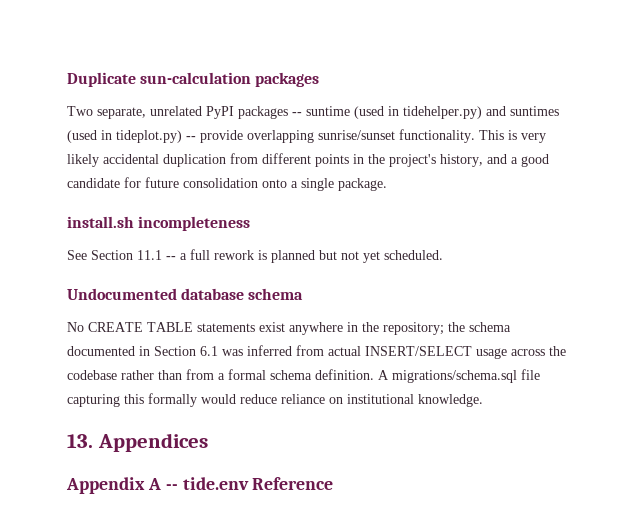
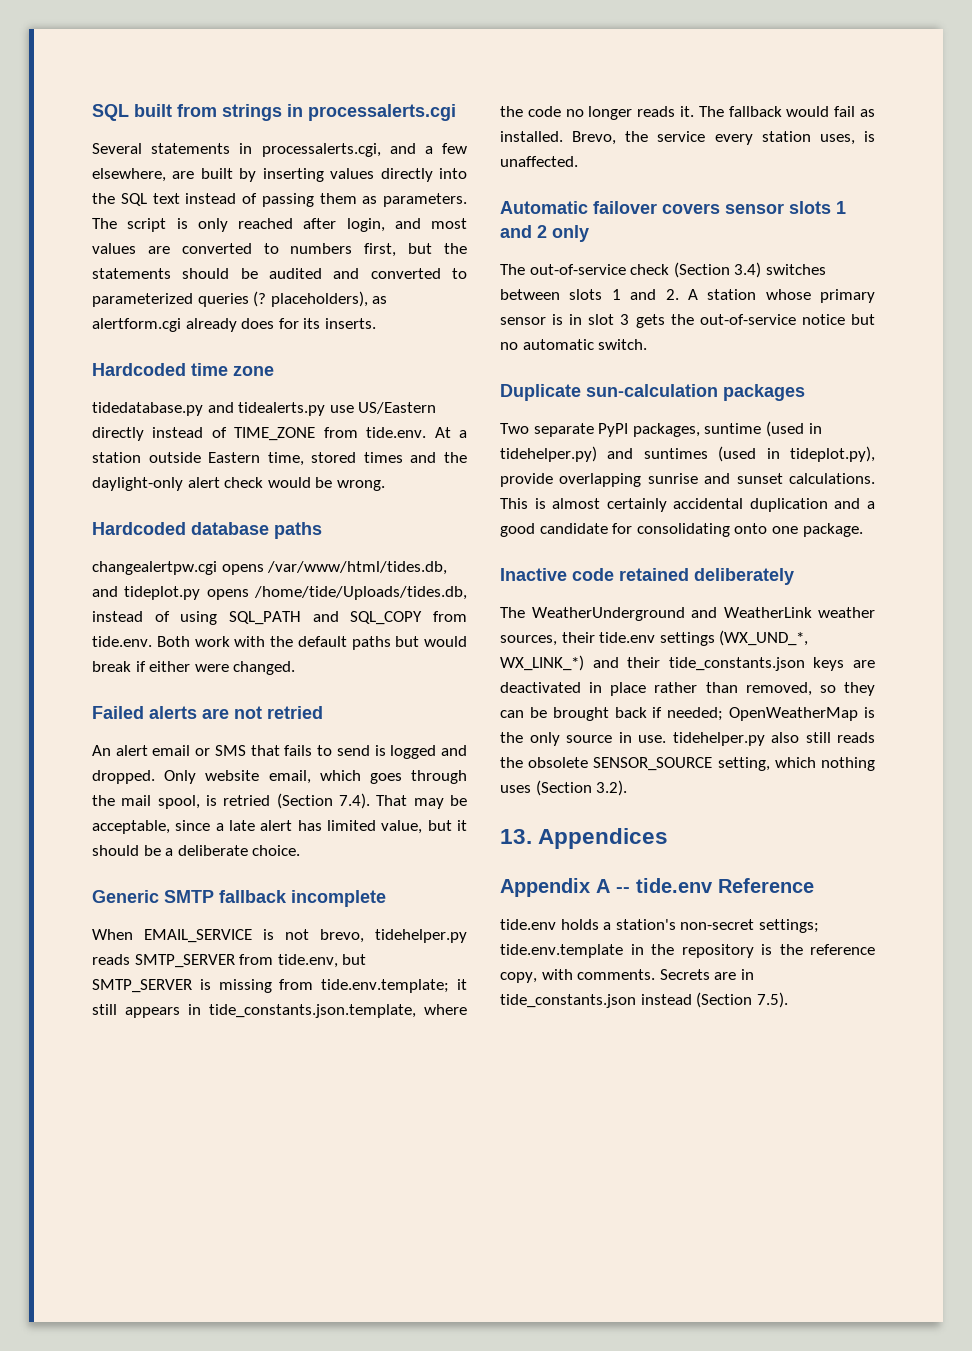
+ SQL built from strings in processalerts.cgi
+ Several statements in processalerts.cgi, and a few elsewhere, are built by inserting values directly into the SQL text instead of passing them as parameters. The script is only reached after login, and most values are converted to numbers first, but the statements should be audited and converted to parameterized queries (? placeholders), as alertform.cgi already does for its inserts.
+ Hardcoded time zone
+ tidedatabase.py and tidealerts.py use US/Eastern directly instead of TIME_ZONE from tide.env. At a station outside Eastern time, stored times and the daylight-only alert check would be wrong.
+ Hardcoded database paths
+ changealertpw.cgi opens /var/www/html/tides.db, and tideplot.py opens /home/tide/Uploads/tides.db, instead of using SQL_PATH and SQL_COPY from tide.env. Both work with the default paths but would break if either were changed.
+ Failed alerts are not retried
+ An alert email or SMS that fails to send is logged and dropped. Only website email, which goes through the mail spool, is retried (Section 7.4). That may be acceptable, since a late alert has limited value, but it should be a deliberate choice.
+ Generic SMTP fallback incomplete
+ When EMAIL_SERVICE is not brevo, tidehelper.py reads SMTP_SERVER from tide.env, but SMTP_SERVER is missing from tide.env.template; it still appears in tide_constants.json.template, where the code no longer reads it. The fallback would fail as installed. Brevo, the service every station uses, is unaffected.
+ Automatic failover covers sensor slots 1 and 2 only
+ The out-of-service check (Section 3.4) switches between slots 1 and 2. A station whose primary sensor is in slot 3 gets the out-of-service notice but no automatic switch.
- Two separate, unrelated PyPI packages -- suntime (used in tidehelper.py) and suntimes (used in tideplot.py) -- provide overlapping sunrise/sunset functionality. This is very likely accidental duplication from different points in the project's history, and a good candidate for future consolidation onto a single package.
- install.sh incompleteness
- See Section 11.1 -- a full rework is planned but not yet scheduled.
- Undocumented database schema
- No CREATE TABLE statements exist anywhere in the repository; the schema documented in Section 6.1 was inferred from actual INSERT/SELECT usage across the codebase rather than from a formal schema definition. A migrations/schema.sql file capturing this formally would reduce reliance on institutional knowledge.
+ Two separate PyPI packages, suntime (used in tidehelper.py) and suntimes (used in tideplot.py), provide overlapping sunrise and sunset calculations. This is almost certainly accidental duplication and a good candidate for consolidating onto one package.
+ Inactive code retained deliberately
+ The WeatherUnderground and WeatherLink weather sources, their tide.env settings (WX_UND_*, WX_LINK_*) and their tide_constants.json keys are deactivated in place rather than removed, so they can be brought back if needed; OpenWeatherMap is the only source in use. tidehelper.py also still reads the obsolete SENSOR_SOURCE setting, which nothing uses (Section 3.2).
+ tide.env holds a station's non-secret settings; tide.env.template in the repository is the reference copy, with comments. Secrets are in tide_constants.json instead (Section 7.5).

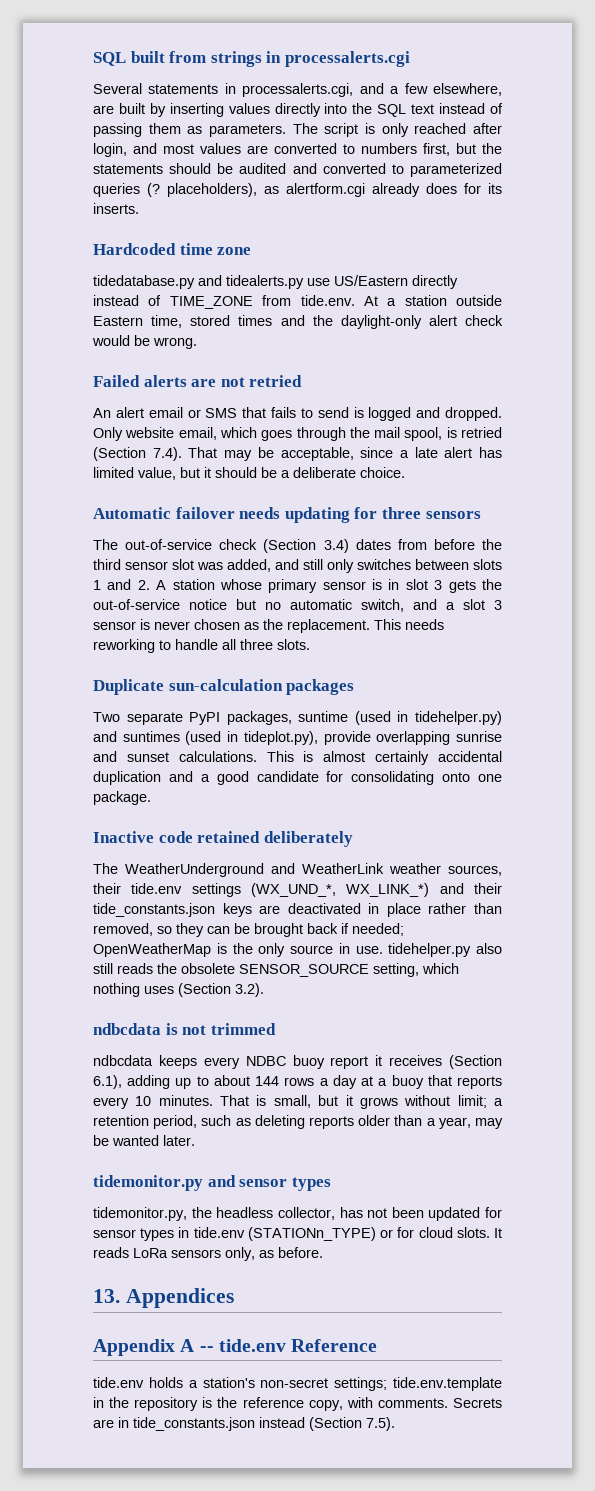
- Hardcoded database paths
- changealertpw.cgi opens /var/www/html/tides.db, and tideplot.py opens /home/tide/Uploads/tides.db, instead of using SQL_PATH and SQL_COPY from tide.env. Both work with the default paths but would break if either were changed.
- Generic SMTP fallback incomplete
- When EMAIL_SERVICE is not brevo, tidehelper.py reads SMTP_SERVER from tide.env, but SMTP_SERVER is missing from tide.env.template; it still appears in tide_constants.json.template, where the code no longer reads it. The fallback would fail as installed. Brevo, the service every station uses, is unaffected.
- Automatic failover covers sensor slots 1 and 2 only
+ Automatic failover needs updating for three sensors
- The out-of-service check (Section 3.4) switches between slots 1 and 2. A station whose primary sensor is in slot 3 gets the out-of-service notice but no automatic switch.
+ The out-of-service check (Section 3.4) dates from before the third sensor slot was added, and still only switches between slots 1 and 2. A station whose primary sensor is in slot 3 gets the out-of-service notice but no automatic switch, and a slot 3 sensor is never chosen as the replacement. This needs reworking to handle all three slots.
+ ndbcdata is not trimmed
+ ndbcdata keeps every NDBC buoy report it receives (Section 6.1), adding up to about 144 rows a day at a buoy that reports every 10 minutes. That is small, but it grows without limit; a retention period, such as deleting reports older than a year, may be wanted later.
+ tidemonitor.py and sensor types
+ tidemonitor.py, the headless collector, has not been updated for sensor types in tide.env (STATIONn_TYPE) or for cloud slots. It reads LoRa sensors only, as before.

